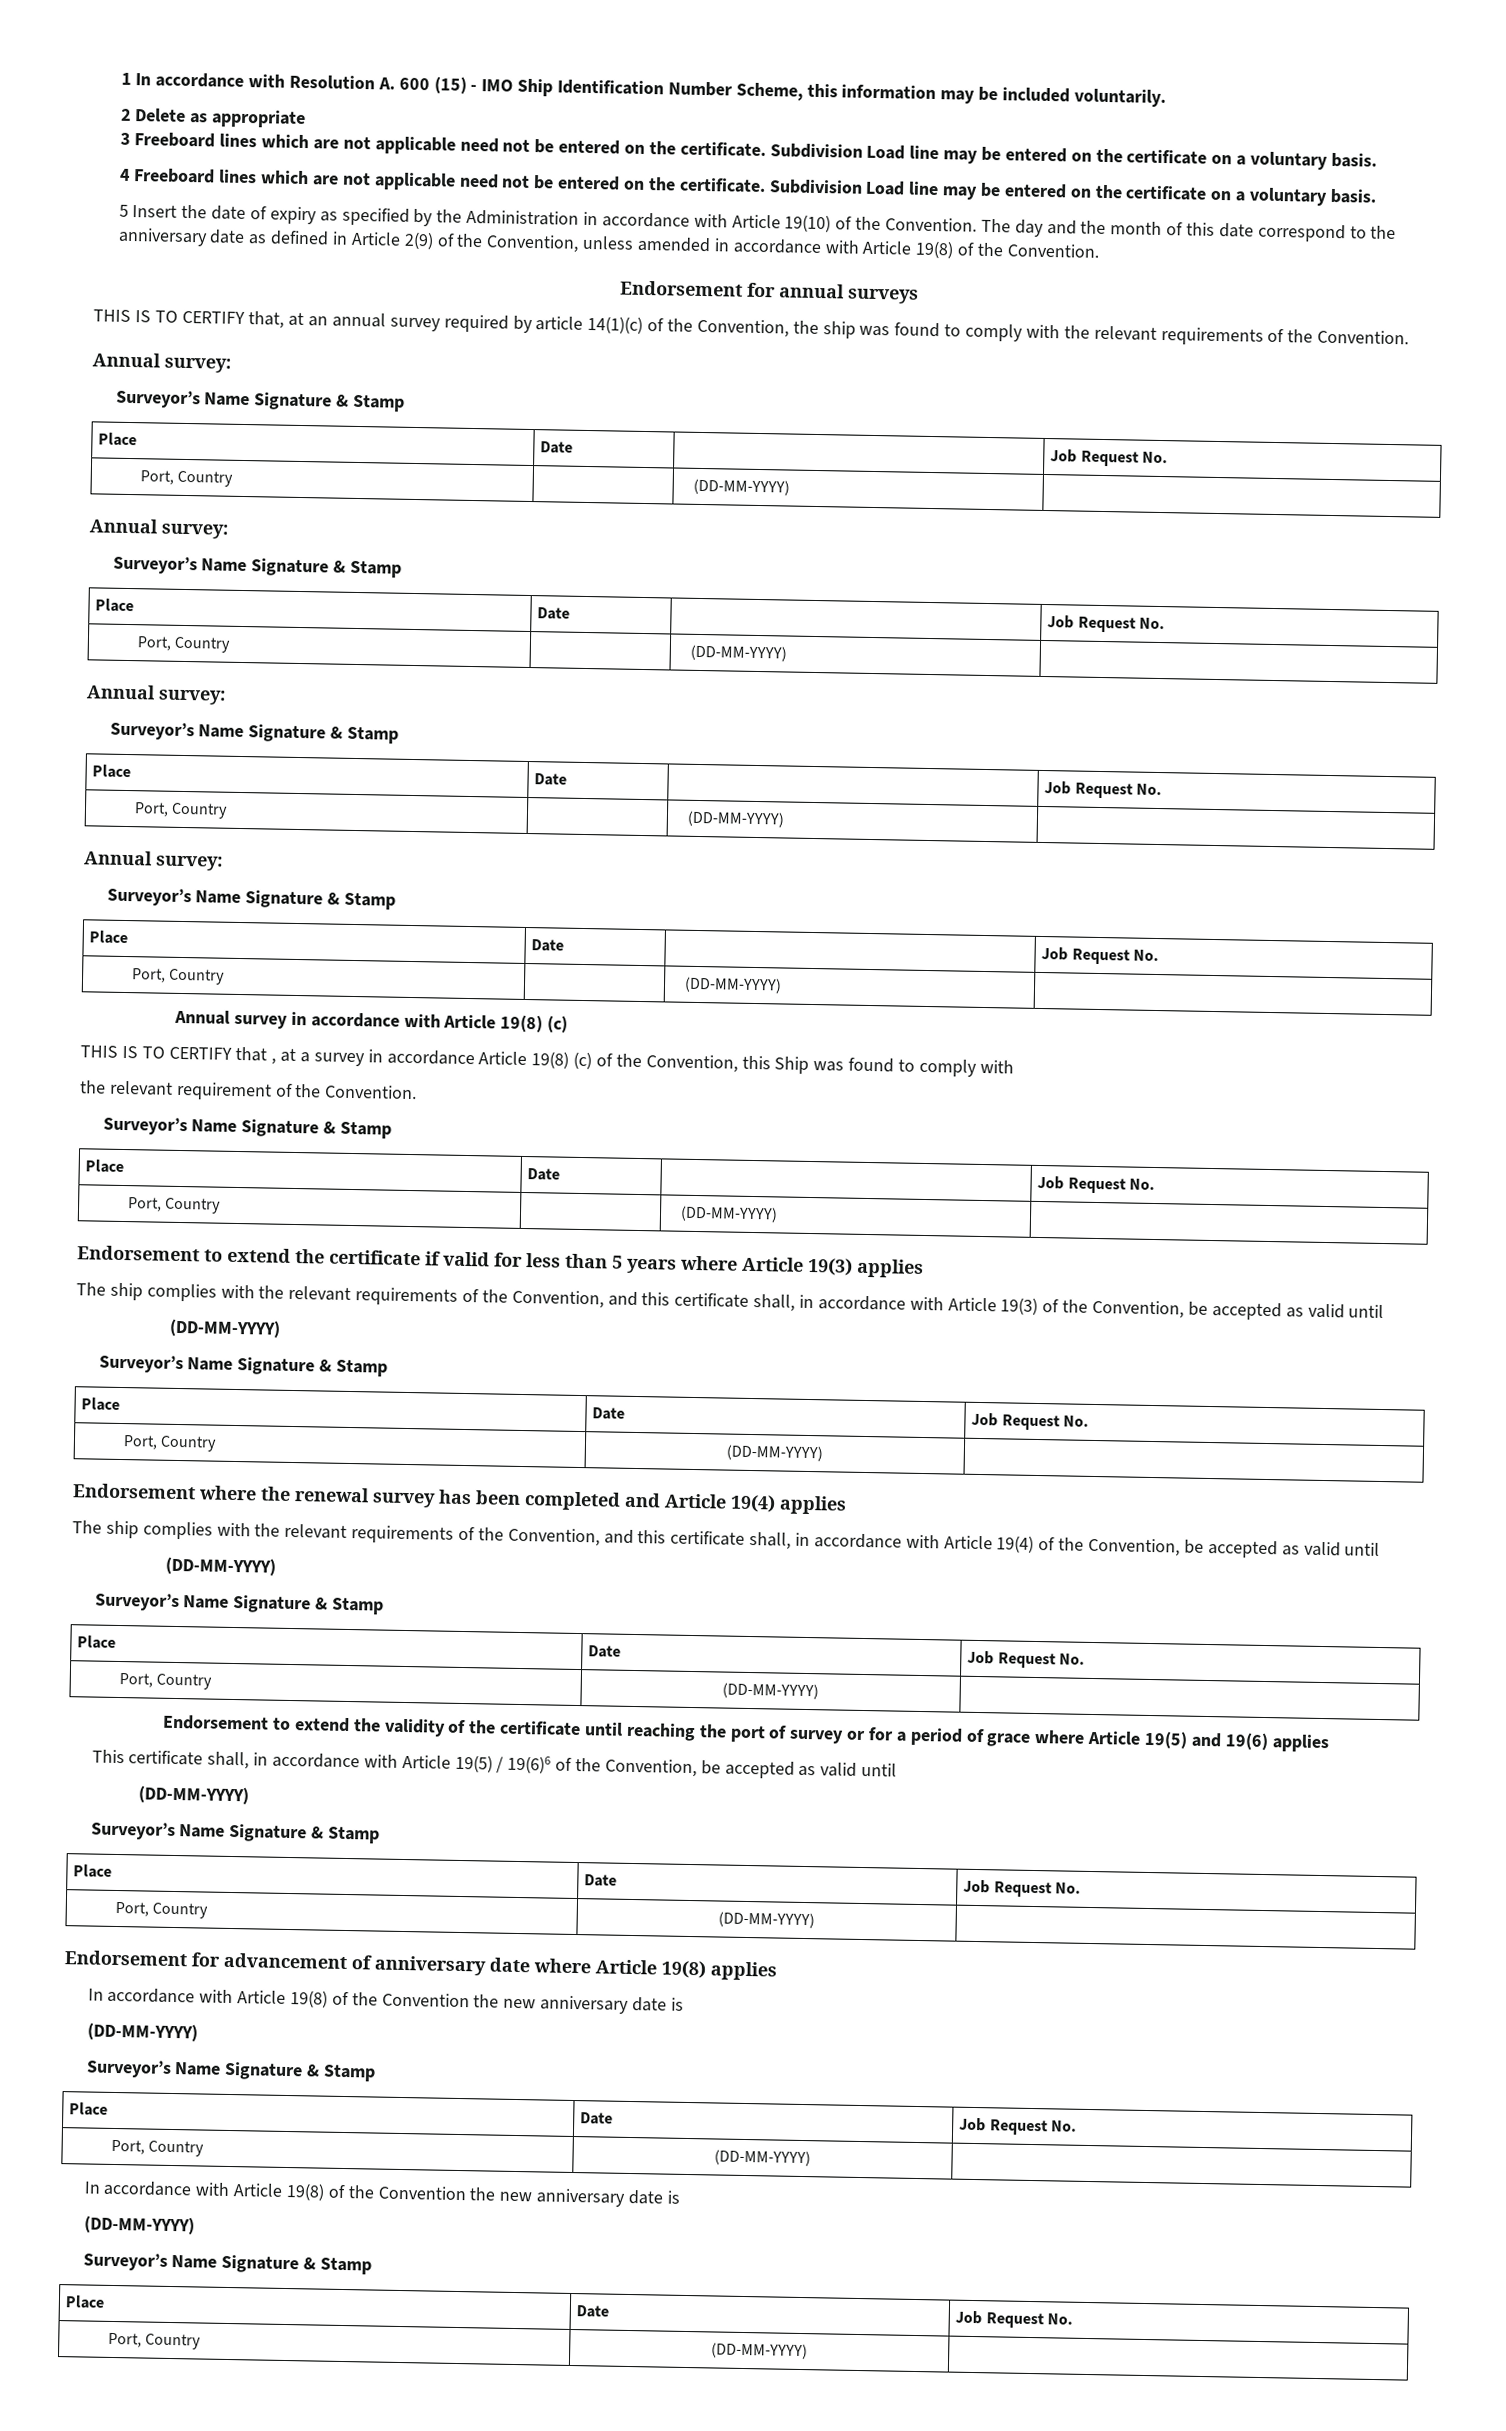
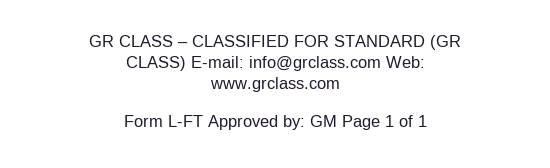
- 1 In accordance with Resolution A. 600 (15) - IMO Ship Identification Number Scheme, this information may be included voluntarily.
- 2 Delete as appropriate
- 3 Freeboard lines which are not applicable need not be entered on the certificate. Subdivision Load line may be entered on the certificate on a voluntary basis.
- 4 Freeboard lines which are not applicable need not be entered on the certificate. Subdivision Load line may be entered on the certificate on a voluntary basis.
- 5 Insert the date of expiry as specified by the Administration in accordance with Article 19(10) of the Convention. The day and the month of this date correspond to the anniversary date as defined in Article 2(9) of the Convention, unless amended in accordance with Article 19(8) of the Convention.
- Endorsement for annual surveys
- THIS IS TO CERTIFY that, at an annual survey required by article 14(1)(c) of the Convention, the ship was found to comply with the relevant requirements of the Convention.
- Annual survey:
- Surveyor’s Name Signature & Stamp
- Place | Date | | Job Request No.
- Port, Country | | (DD-MM-YYYY) |
- Annual survey:
- Surveyor’s Name Signature & Stamp
- Place | Date | | Job Request No.
- Port, Country | | (DD-MM-YYYY) |
- Annual survey:
- Surveyor’s Name Signature & Stamp
- Place | Date | | Job Request No.
- Port, Country | | (DD-MM-YYYY) |
- Annual survey:
- Surveyor’s Name Signature & Stamp
- Place | Date | | Job Request No.
- Port, Country | | (DD-MM-YYYY) |
- Annual survey in accordance with Article 19(8) (c)
- THIS IS TO CERTIFY that , at a survey in accordance Article 19(8) (c) of the Convention, this Ship was found to comply with
- the relevant requirement of the Convention.
- Surveyor’s Name Signature & Stamp
- Place | Date | | Job Request No.
- Port, Country | | (DD-MM-YYYY) |
- Endorsement to extend the certificate if valid for less than 5 years where Article 19(3) applies
- The ship complies with the relevant requirements of the Convention, and this certificate shall, in accordance with Article 19(3) of the Convention, be accepted as valid until
- (DD-MM-YYYY)
- Surveyor’s Name Signature & Stamp
- Place | Date | Job Request No.
- Port, Country | (DD-MM-YYYY) |
- Endorsement where the renewal survey has been completed and Article 19(4) applies
- The ship complies with the relevant requirements of the Convention, and this certificate shall, in accordance with Article 19(4) of the Convention, be accepted as valid until
- (DD-MM-YYYY)
- Surveyor’s Name Signature & Stamp
- Place | Date | Job Request No.
- Port, Country | (DD-MM-YYYY) |
- Endorsement to extend the validity of the certificate until reaching the port of survey or for a period of grace where Article 19(5) and 19(6) applies
- This certificate shall, in accordance with Article 19(5) / 19(6)6 of the Convention, be accepted as valid until
- (DD-MM-YYYY)
- Surveyor’s Name Signature & Stamp
- Place | Date | Job Request No.
- Port, Country | (DD-MM-YYYY) |
- Endorsement for advancement of anniversary date where Article 19(8) applies
- In accordance with Article 19(8) of the Convention the new anniversary date is
- (DD-MM-YYYY)
- Surveyor’s Name Signature & Stamp
- Place | Date | Job Request No.
- Port, Country | (DD-MM-YYYY) |
- In accordance with Article 19(8) of the Convention the new anniversary date is
- (DD-MM-YYYY)
- Surveyor’s Name Signature & Stamp
- Place | Date | Job Request No.
- Port, Country | (DD-MM-YYYY) |
+ GR CLASS – CLASSIFIED FOR STANDARD (GR CLASS) E-mail: info@grclass.com Web: www.grclass.com
+ Form L-FT Approved by: GM Page 1 of 1

